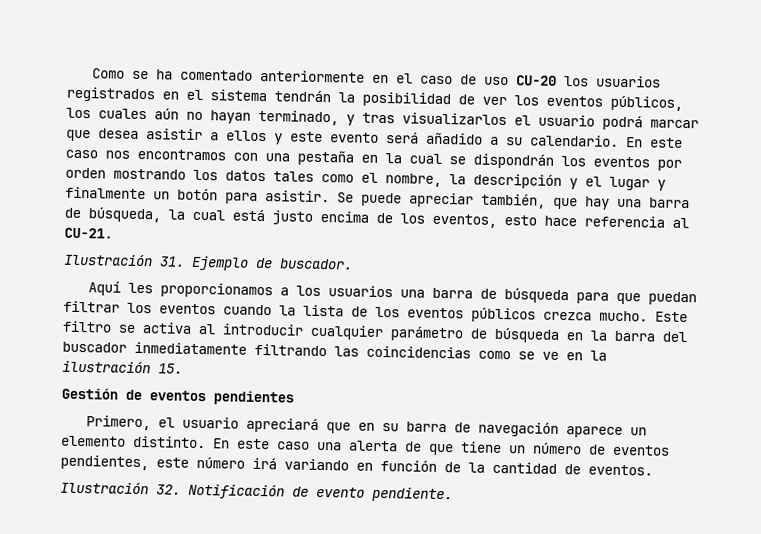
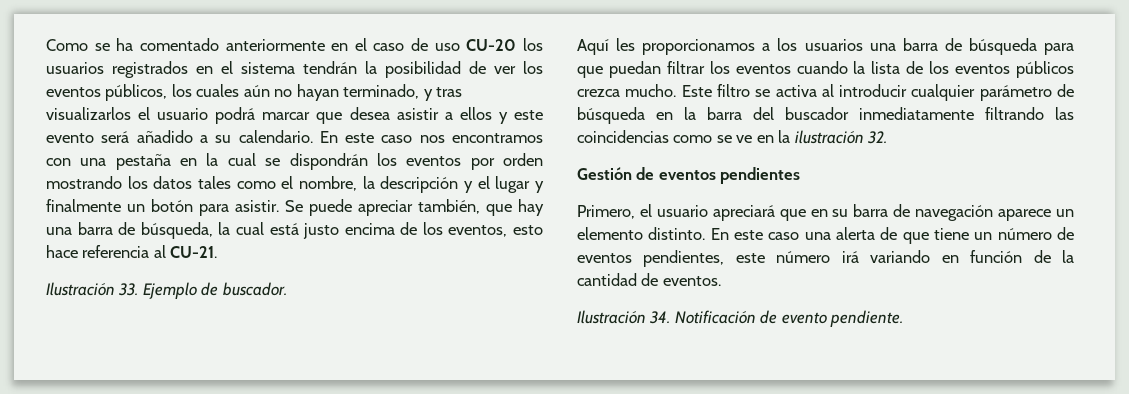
- Ilustración 31. Ejemplo de buscador.
+ Ilustración 33. Ejemplo de buscador.
- Este filtro se activa al introducir cualquier parámetro de búsqueda en la barra del buscador inmediatamente filtrando las coincidencias como se ve en la ilustración 15.
+ Este filtro se activa al introducir cualquier parámetro de búsqueda en la barra del buscador inmediatamente filtrando las coincidencias como se ve en la ilustración 32.
- Ilustración 32. Notificación de evento pendiente.
+ Ilustración 34. Notificación de evento pendiente.

